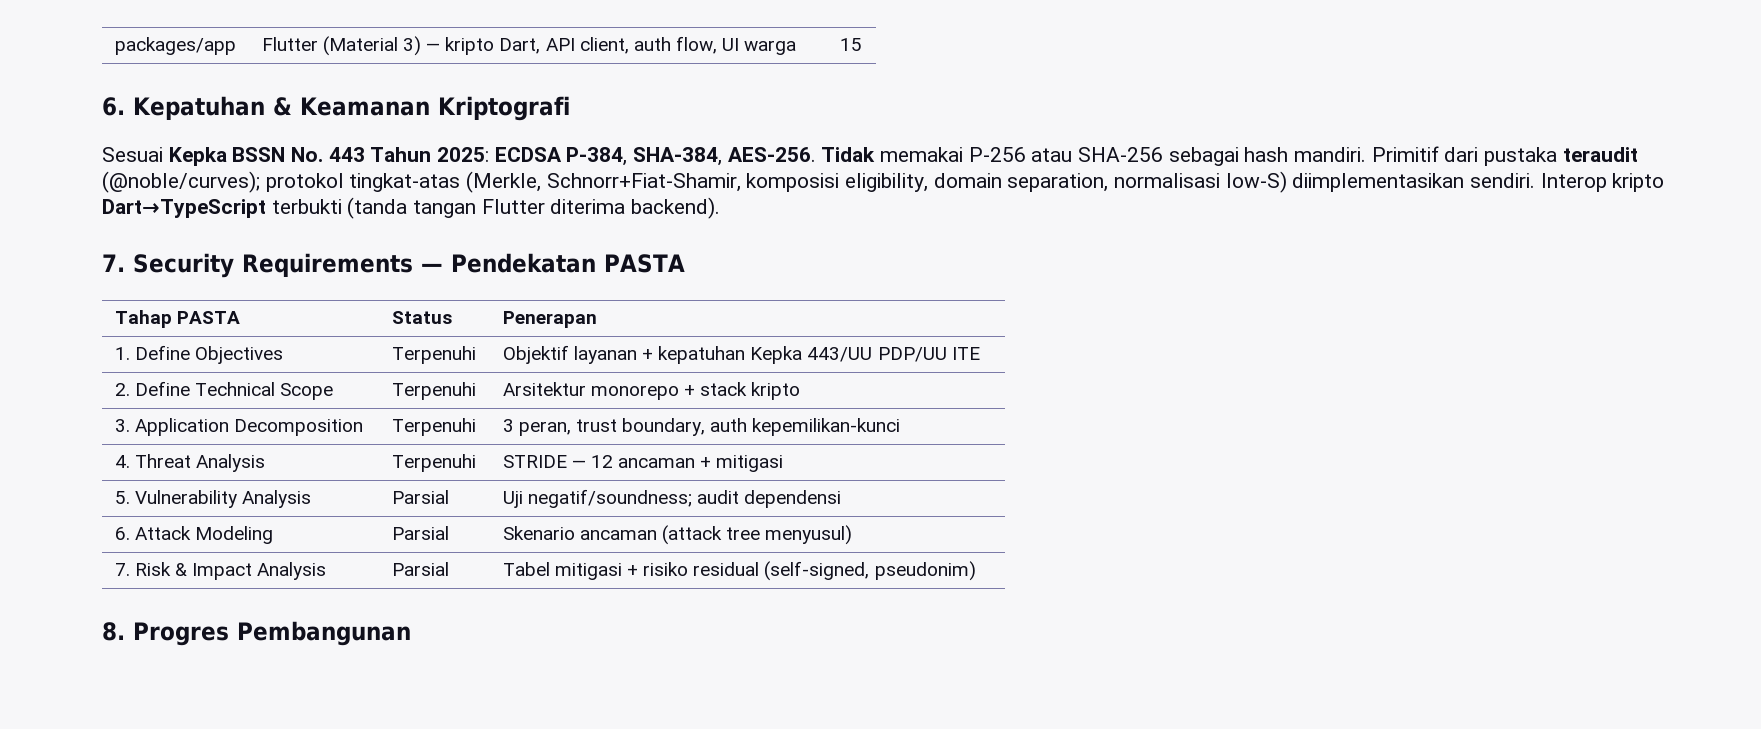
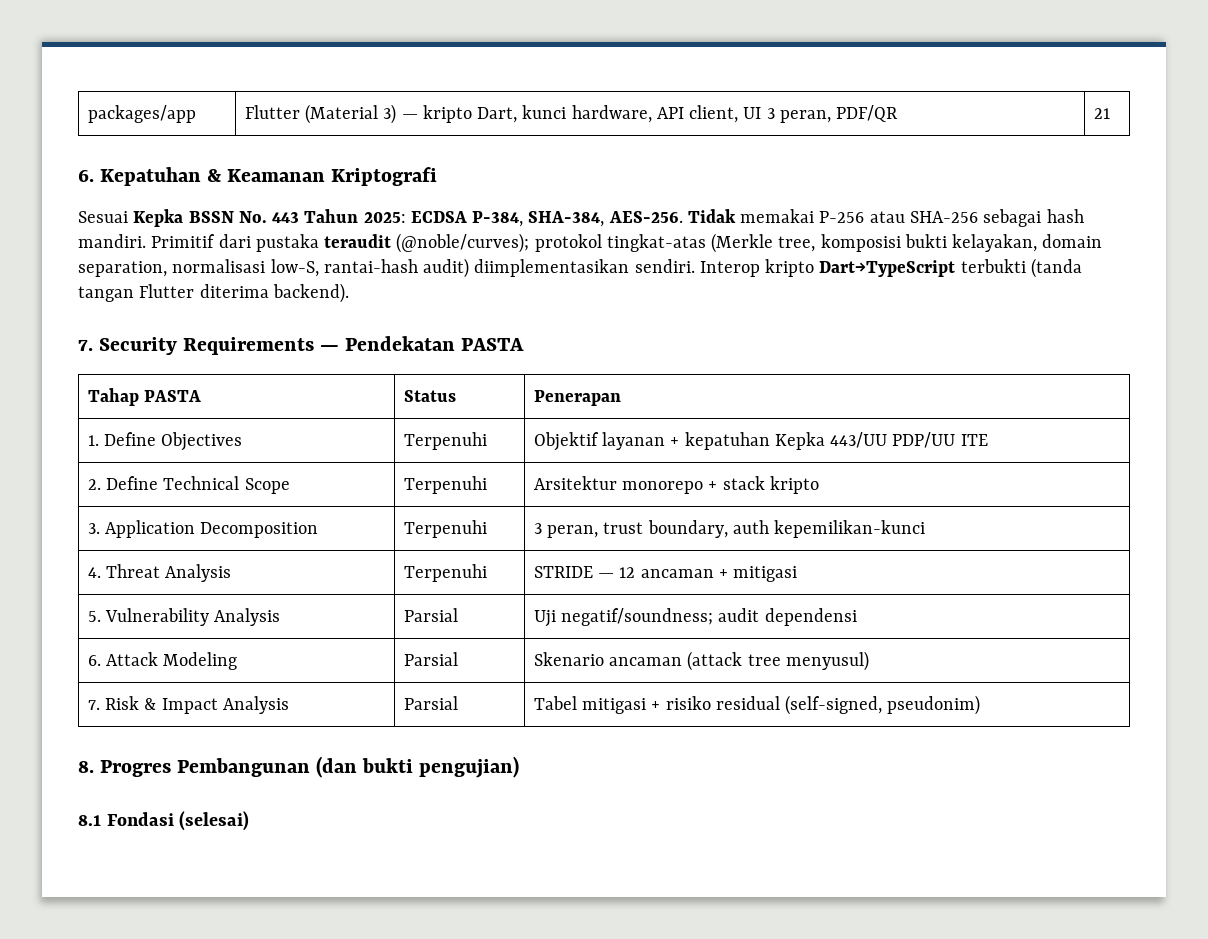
- packages/app | Flutter (Material 3) — kripto Dart, API client, auth flow, UI warga | 15
+ packages/app | Flutter (Material 3) — kripto Dart, kunci hardware, API client, UI 3 peran, PDF/QR | 21
- Primitif dari pustaka teraudit (@noble/curves); protokol tingkat-atas (Merkle, Schnorr+Fiat-Shamir, komposisi eligibility, domain separation, normalisasi low-S) diimplementasikan sendiri.
+ Primitif dari pustaka teraudit (@noble/curves); protokol tingkat-atas (Merkle tree, komposisi bukti kelayakan, domain separation, normalisasi low-S, rantai-hash audit) diimplementasikan sendiri.
- 8. Progres Pembangunan
+ 8. Progres Pembangunan (dan bukti pengujian)
+ 8.1 Fondasi (selesai)

